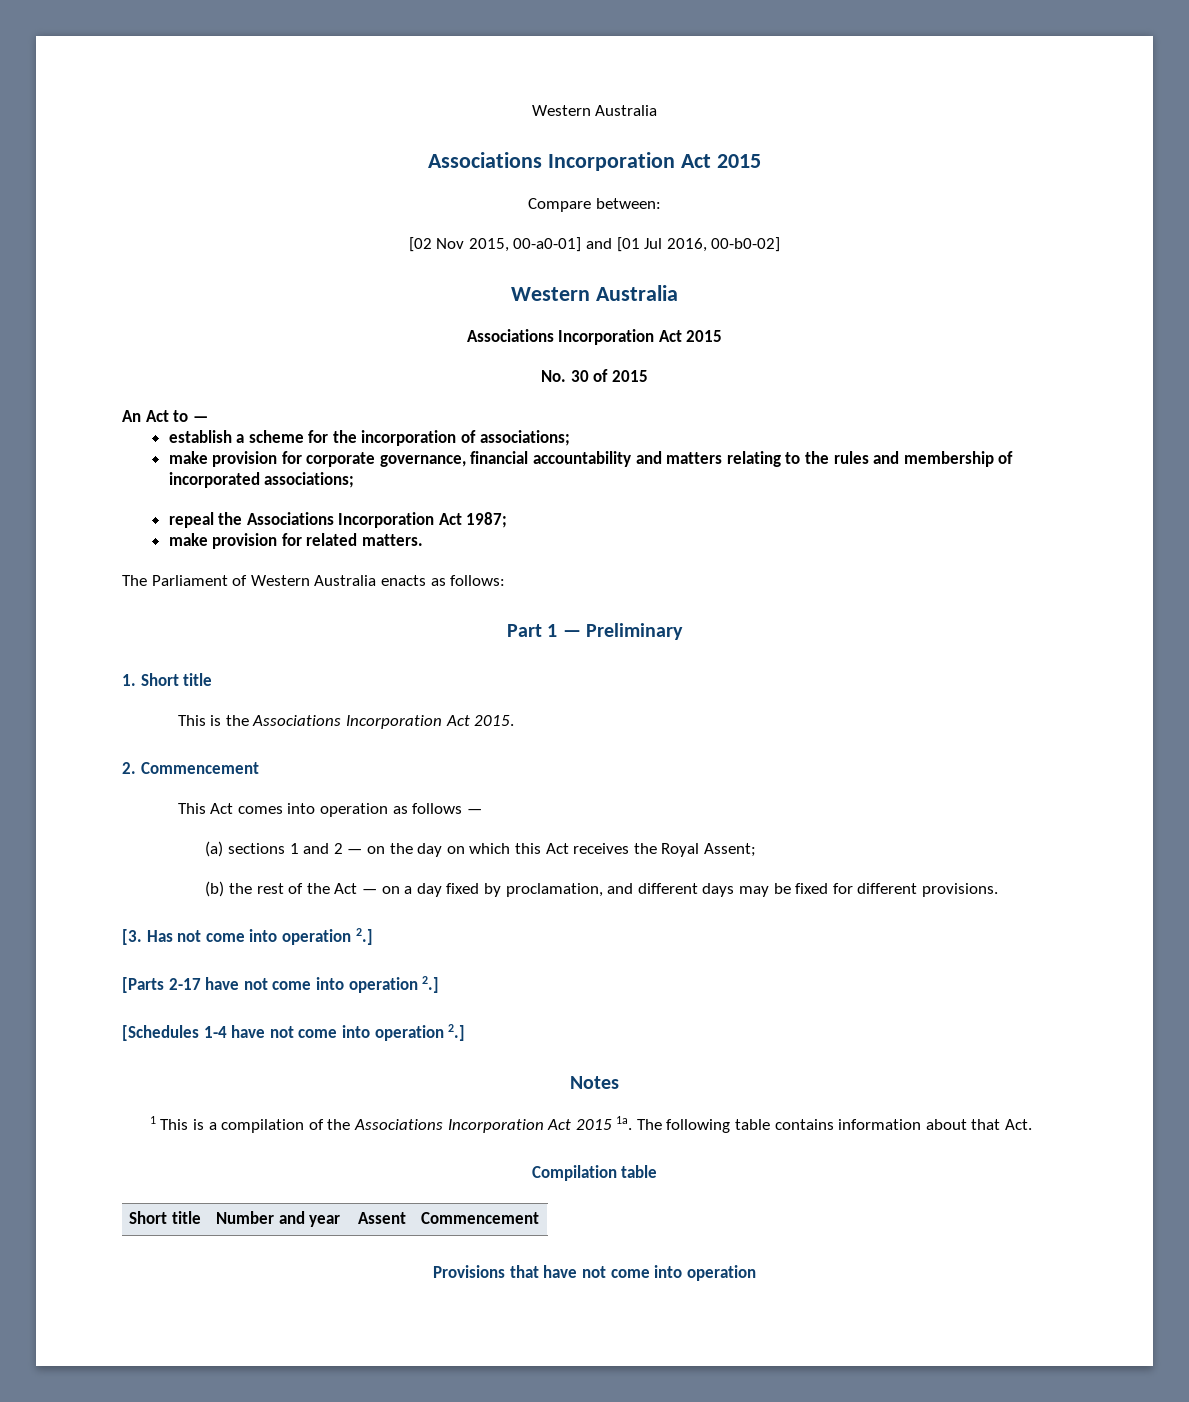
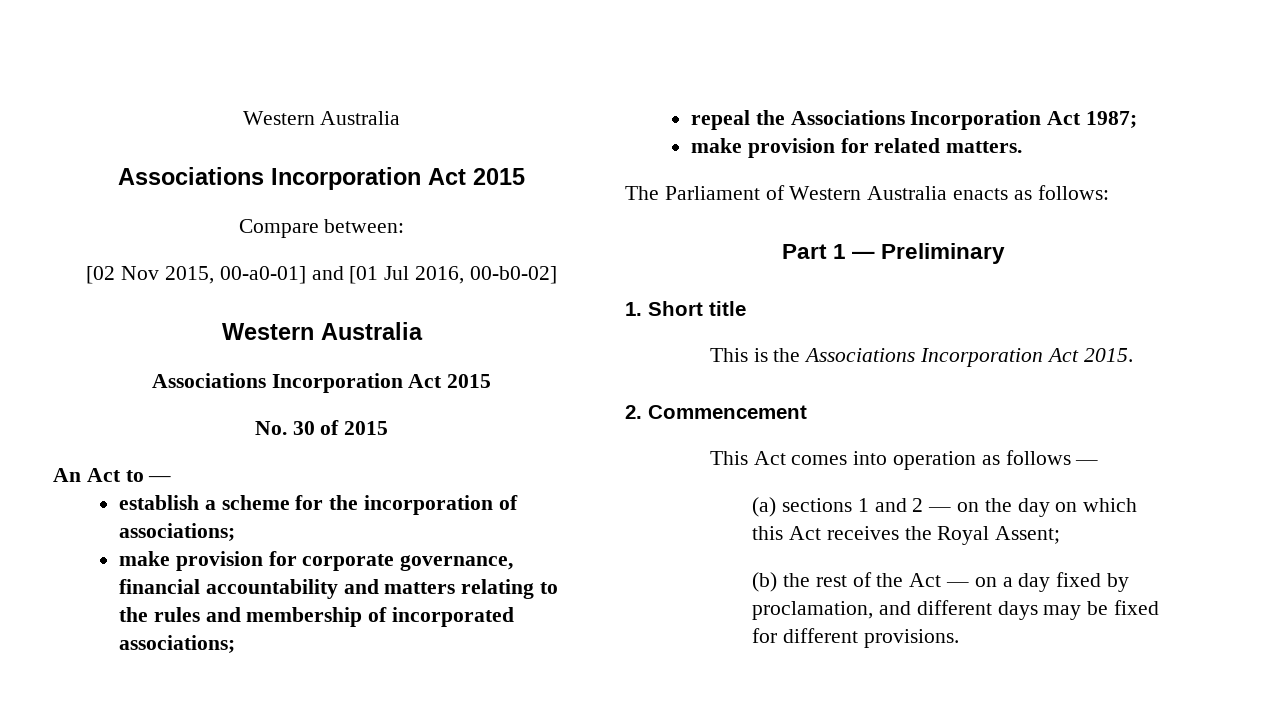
- [3. Has not come into operation 2.]
- [Parts 2-17 have not come into operation 2.]
- [Schedules 1-4 have not come into operation 2.]
- Notes
- 1 This is a compilation of the Associations Incorporation Act 2015 1a. The following table contains information about that Act.
- Compilation table
- Short title | Number and year | Assent | Commencement
- Provisions that have not come into operation

